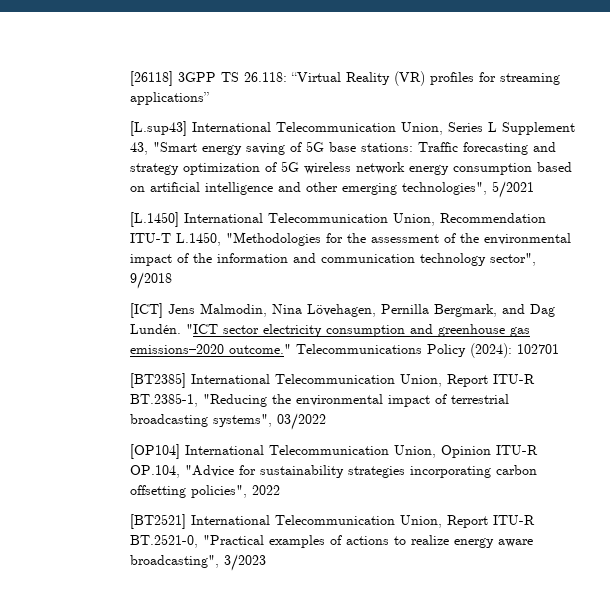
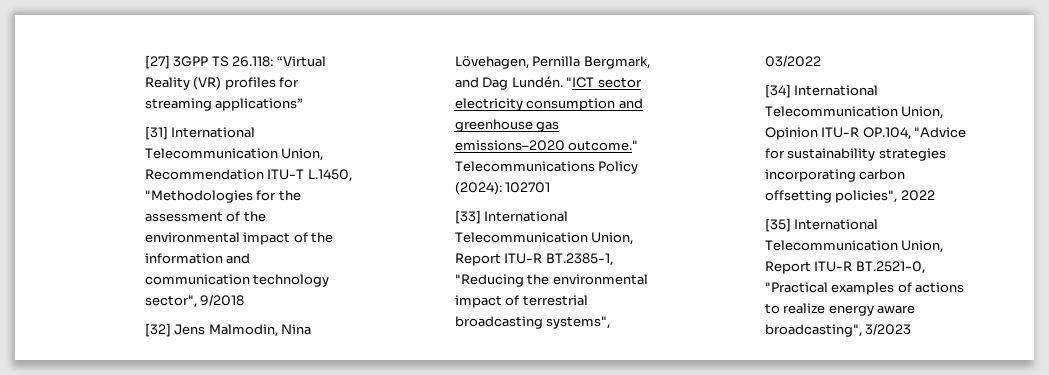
- [26118] 3GPP TS 26.118: “Virtual Reality (VR) profiles for streaming applications”
+ [27] 3GPP TS 26.118: “Virtual Reality (VR) profiles for streaming applications”
- [L.sup43] International Telecommunication Union, Series L Supplement 43, "Smart energy saving of 5G base stations: Traffic forecasting and strategy optimization of 5G wireless network energy consumption based on artificial intelligence and other emerging technologies", 5/2021
- [L.1450] International Telecommunication Union, Recommendation ITU-T L.1450, "Methodologies for the assessment of the environmental impact of the information and communication technology sector", 9/2018
+ [31] International Telecommunication Union, Recommendation ITU-T L.1450, "Methodologies for the assessment of the environmental impact of the information and communication technology sector", 9/2018
- [ICT] Jens Malmodin, Nina Lövehagen, Pernilla Bergmark, and Dag Lundén.
+ [32] Jens Malmodin, Nina Lövehagen, Pernilla Bergmark, and Dag Lundén.
- [BT2385] International Telecommunication Union, Report ITU-R BT.2385-1, "Reducing the environmental impact of terrestrial broadcasting systems", 03/2022
+ [33] International Telecommunication Union, Report ITU-R BT.2385-1, "Reducing the environmental impact of terrestrial broadcasting systems", 03/2022
- [OP104] International Telecommunication Union, Opinion ITU-R OP.104, "Advice for sustainability strategies incorporating carbon offsetting policies", 2022
+ [34] International Telecommunication Union, Opinion ITU-R OP.104, "Advice for sustainability strategies incorporating carbon offsetting policies", 2022
- [BT2521] International Telecommunication Union, Report ITU-R BT.2521-0, "Practical examples of actions to realize energy aware broadcasting", 3/2023
+ [35] International Telecommunication Union, Report ITU-R BT.2521-0, "Practical examples of actions to realize energy aware broadcasting", 3/2023

